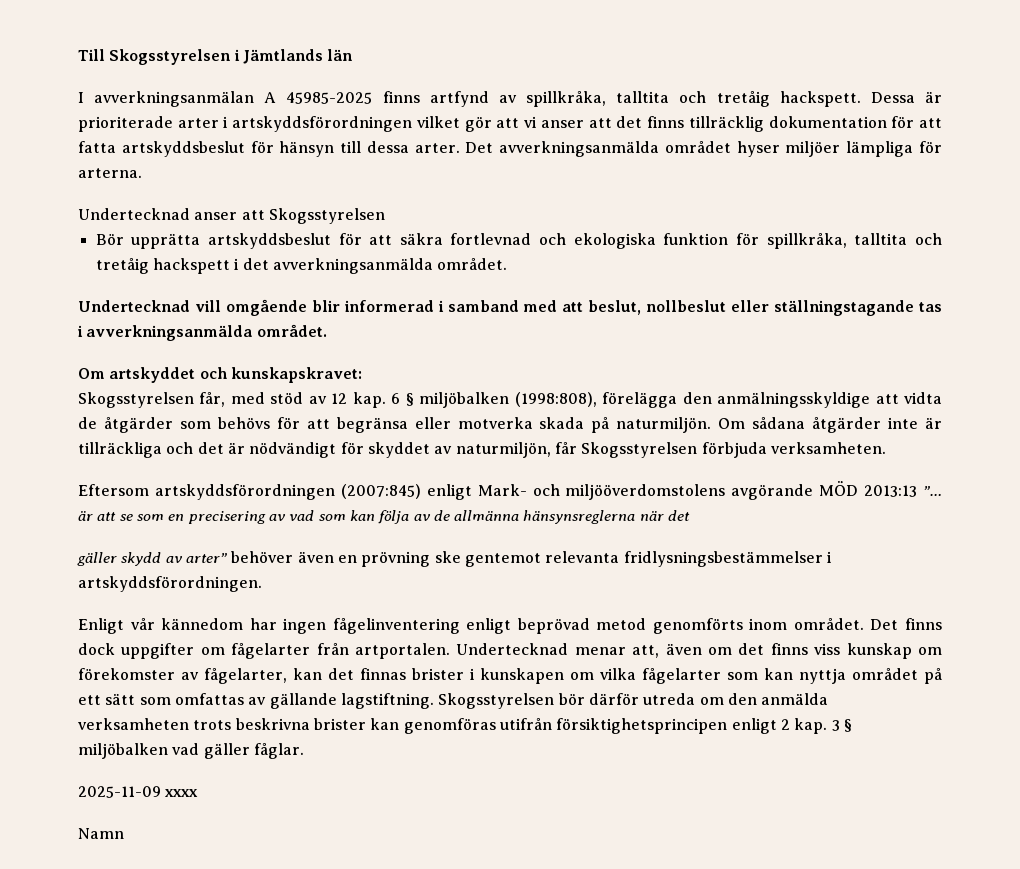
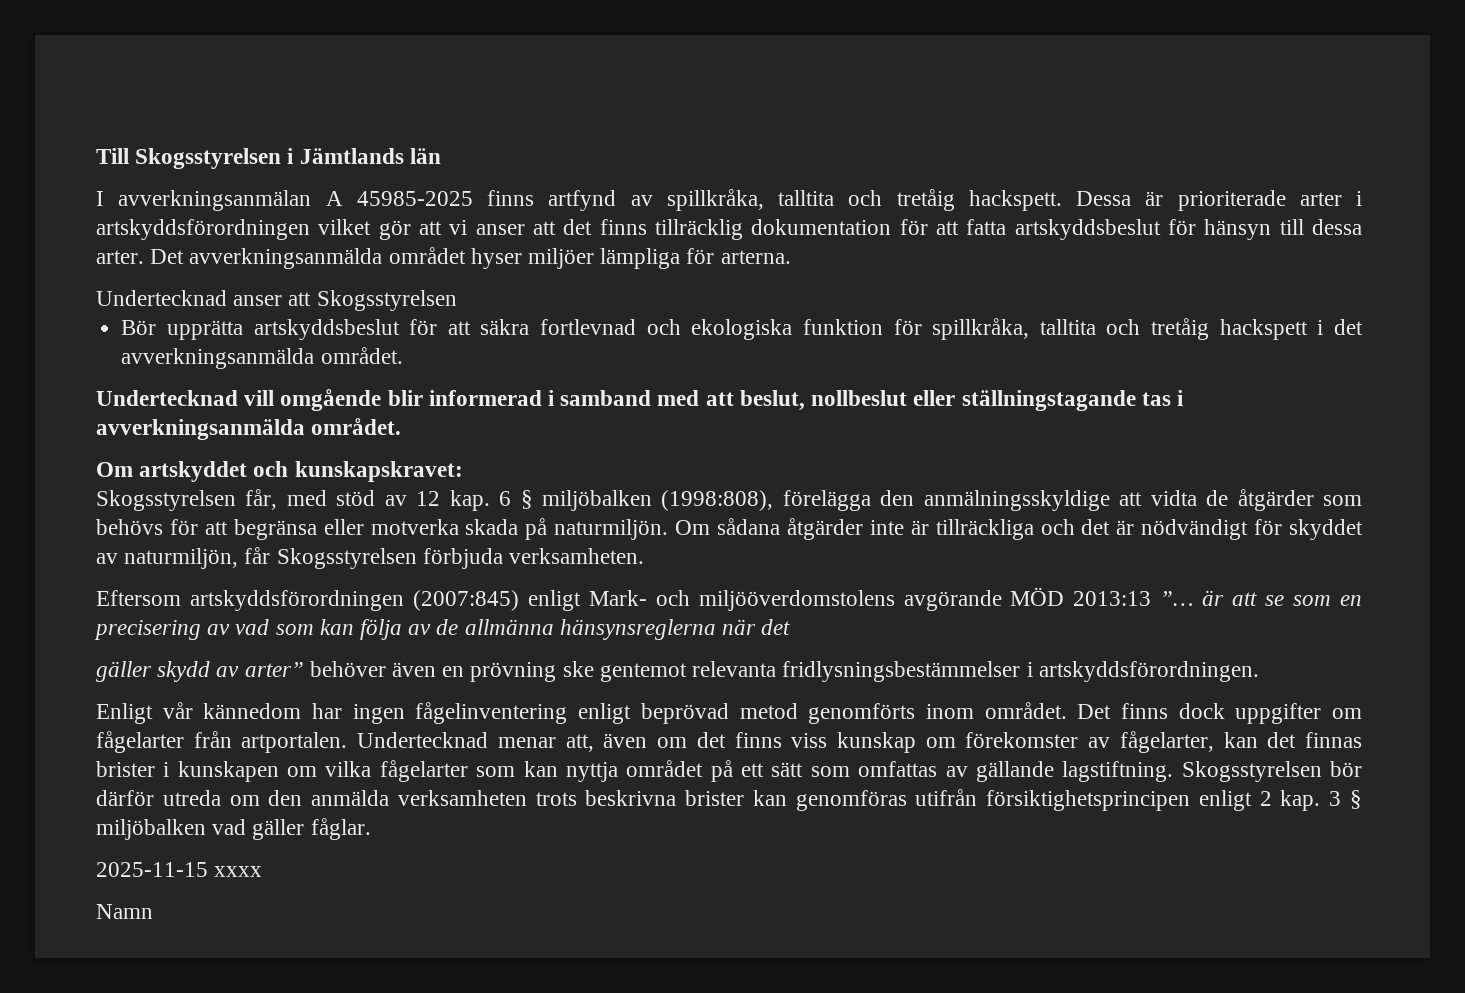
- 2025-11-09 xxxx
+ 2025-11-15 xxxx

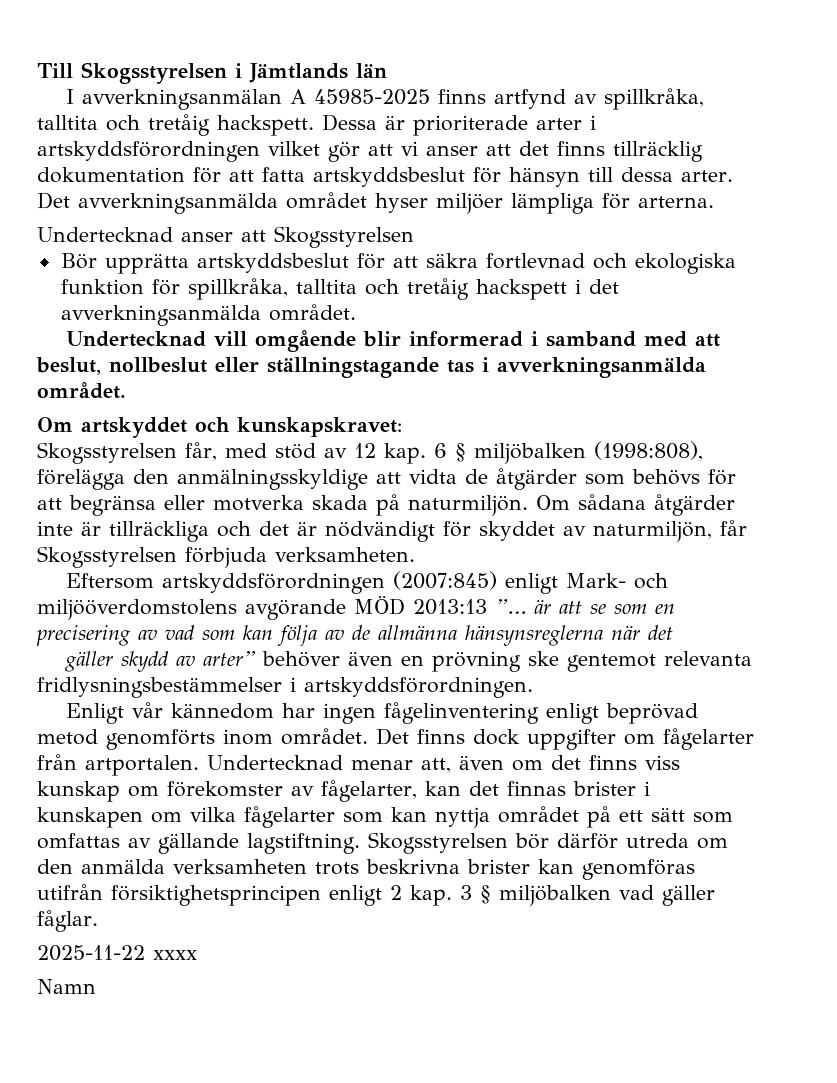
- 2025-11-15 xxxx
+ 2025-11-22 xxxx

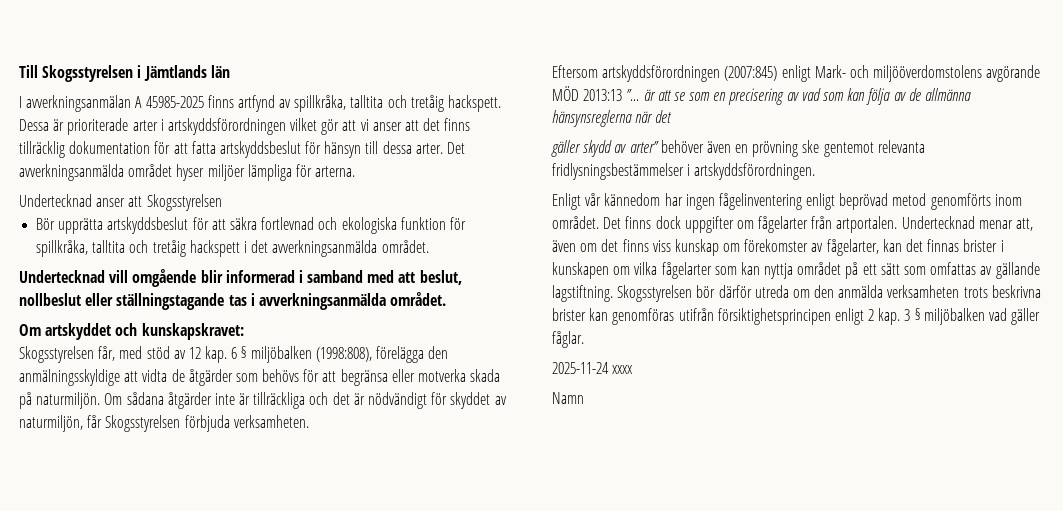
- 2025-11-22 xxxx
+ 2025-11-24 xxxx

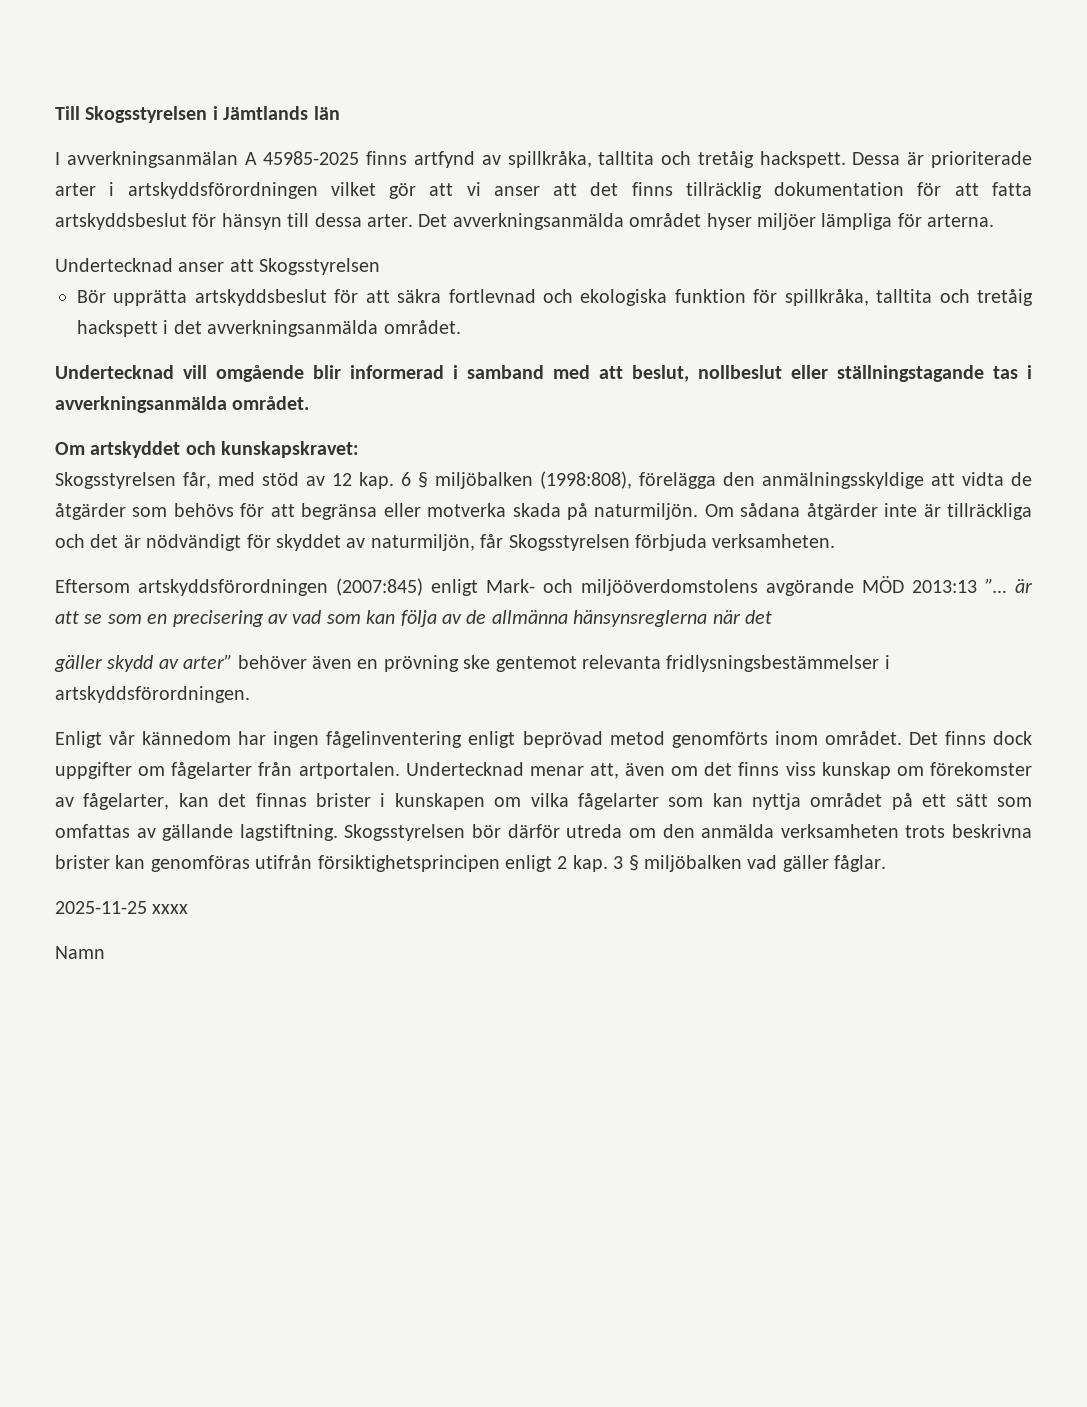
- 2025-11-24 xxxx
+ 2025-11-25 xxxx

